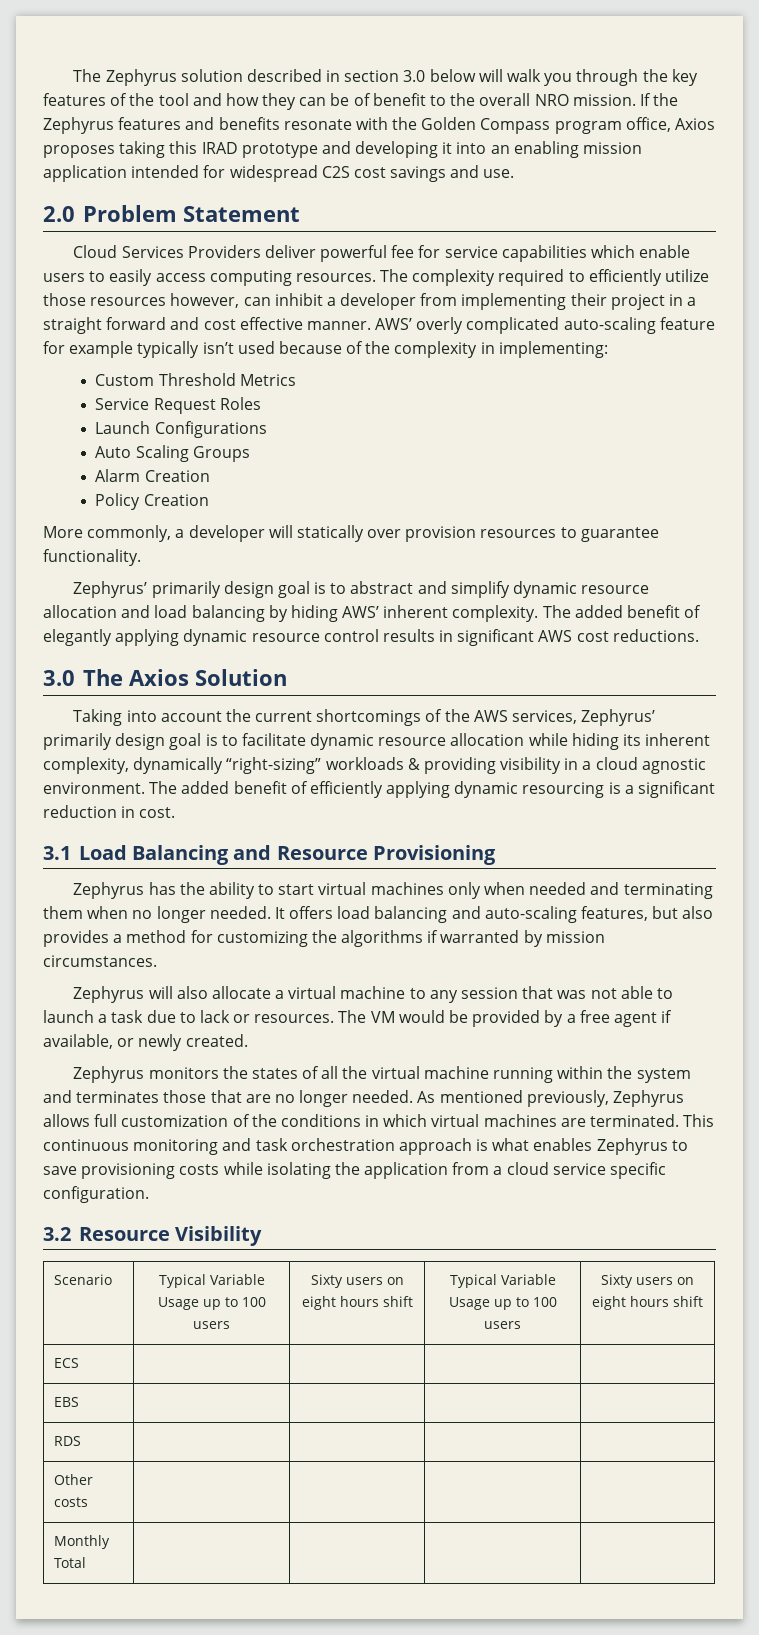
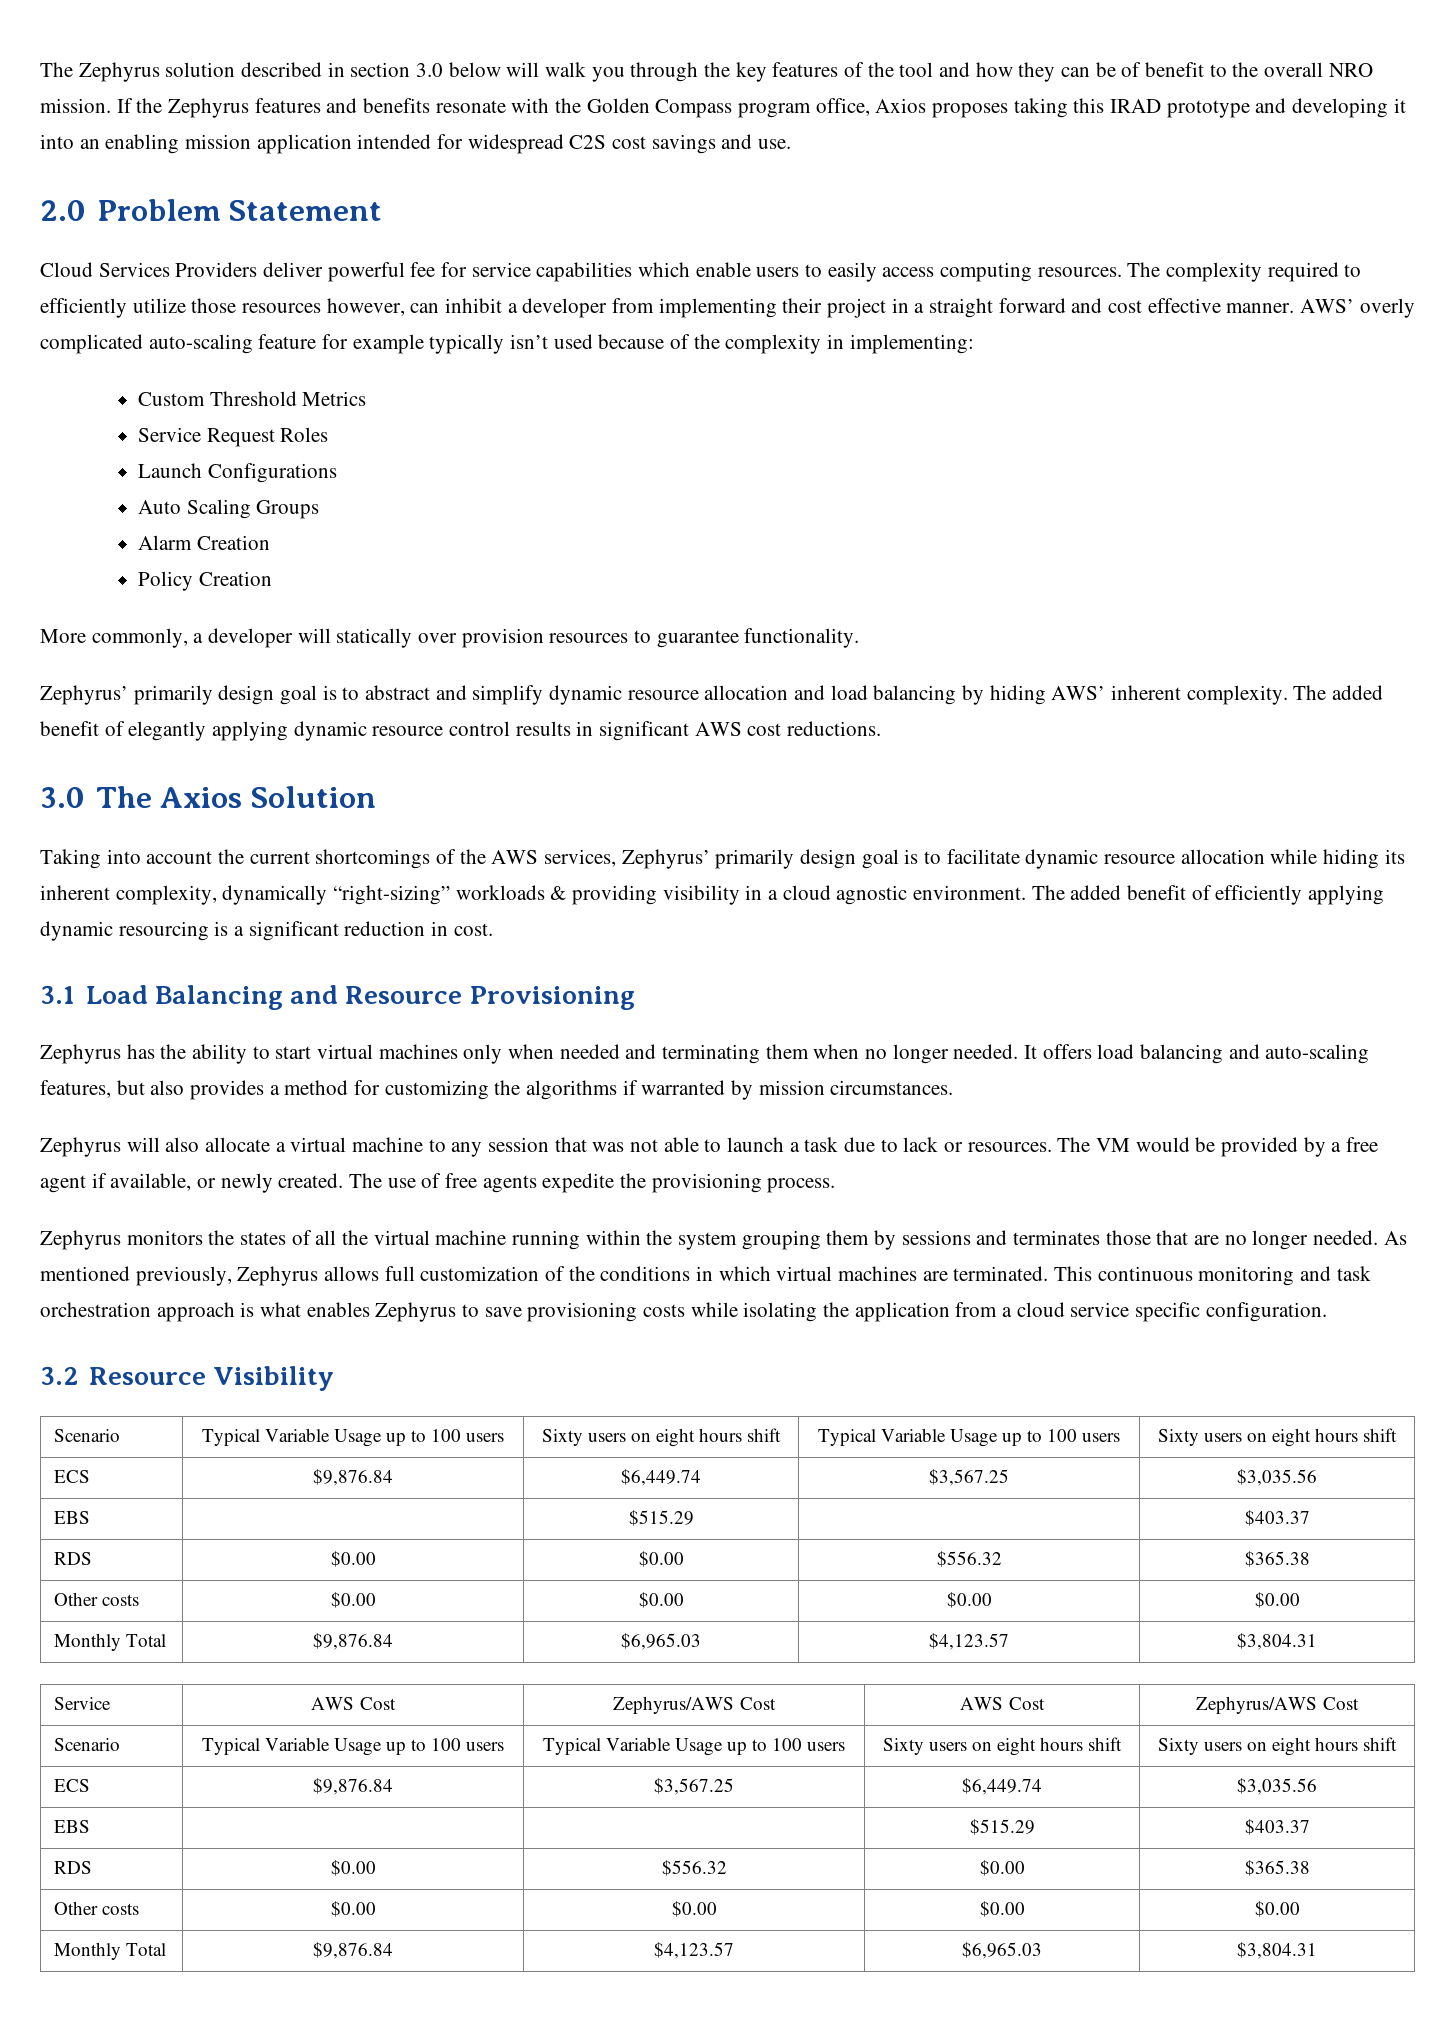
+ The use of free agents expedite the provisioning process.
- Zephyrus monitors the states of all the virtual machine running within the system and terminates those that are no longer needed.
+ Zephyrus monitors the states of all the virtual machine running within the system grouping them by sessions and terminates those that are no longer needed.
- ECS | | | |
+ ECS | $9,876.84 | $6,449.74 | $3,567.25 | $3,035.56
+ EBS | | $515.29 | | $403.37
+ RDS | $0.00 | $0.00 | $556.32 | $365.38
+ Other costs | $0.00 | $0.00 | $0.00 | $0.00
+ Monthly Total | $9,876.84 | $6,965.03 | $4,123.57 | $3,804.31
+ Service | AWS Cost | Zephyrus/AWS Cost | AWS Cost | Zephyrus/AWS Cost
+ Scenario | Typical Variable Usage up to 100 users | Typical Variable Usage up to 100 users | Sixty users on eight hours shift | Sixty users on eight hours shift
+ ECS | $9,876.84 | $3,567.25 | $6,449.74 | $3,035.56
- EBS | | | |
- RDS | | | |
- Other costs | | | |
- Monthly Total | | | |
+ EBS | | | $515.29 | $403.37
+ RDS | $0.00 | $556.32 | $0.00 | $365.38
+ Other costs | $0.00 | $0.00 | $0.00 | $0.00
+ Monthly Total | $9,876.84 | $4,123.57 | $6,965.03 | $3,804.31

